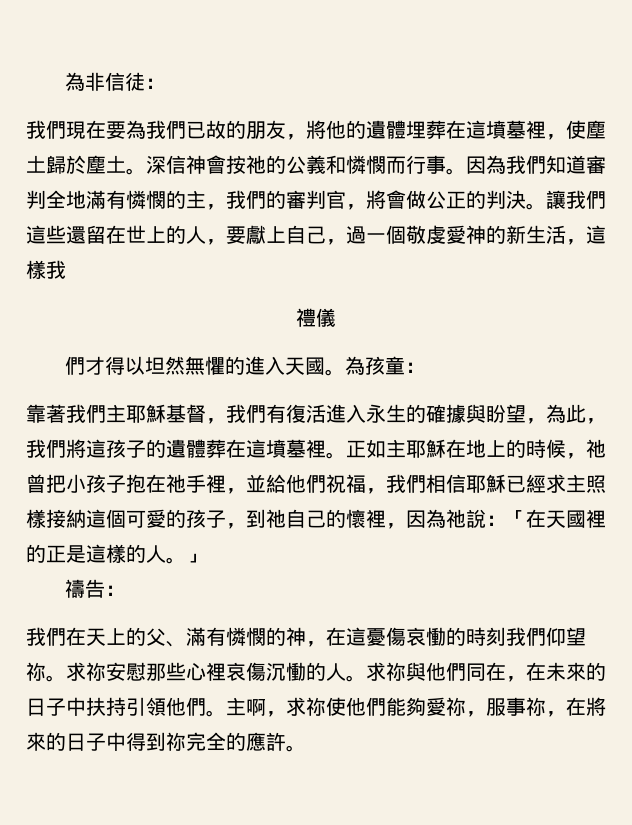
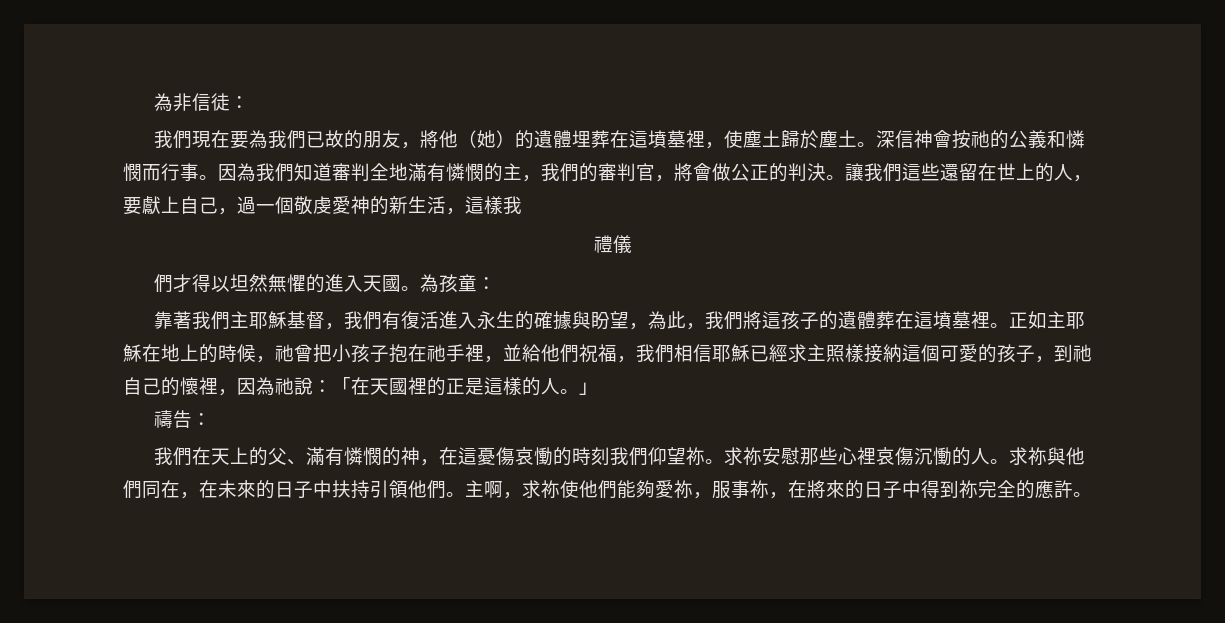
- 我們現在要為我們已故的朋友，將他的遺體埋葬在這墳墓裡，使塵土歸於塵土。
+ 我們現在要為我們已故的朋友，將他（她）的遺體埋葬在這墳墓裡，使塵土歸於塵土。

